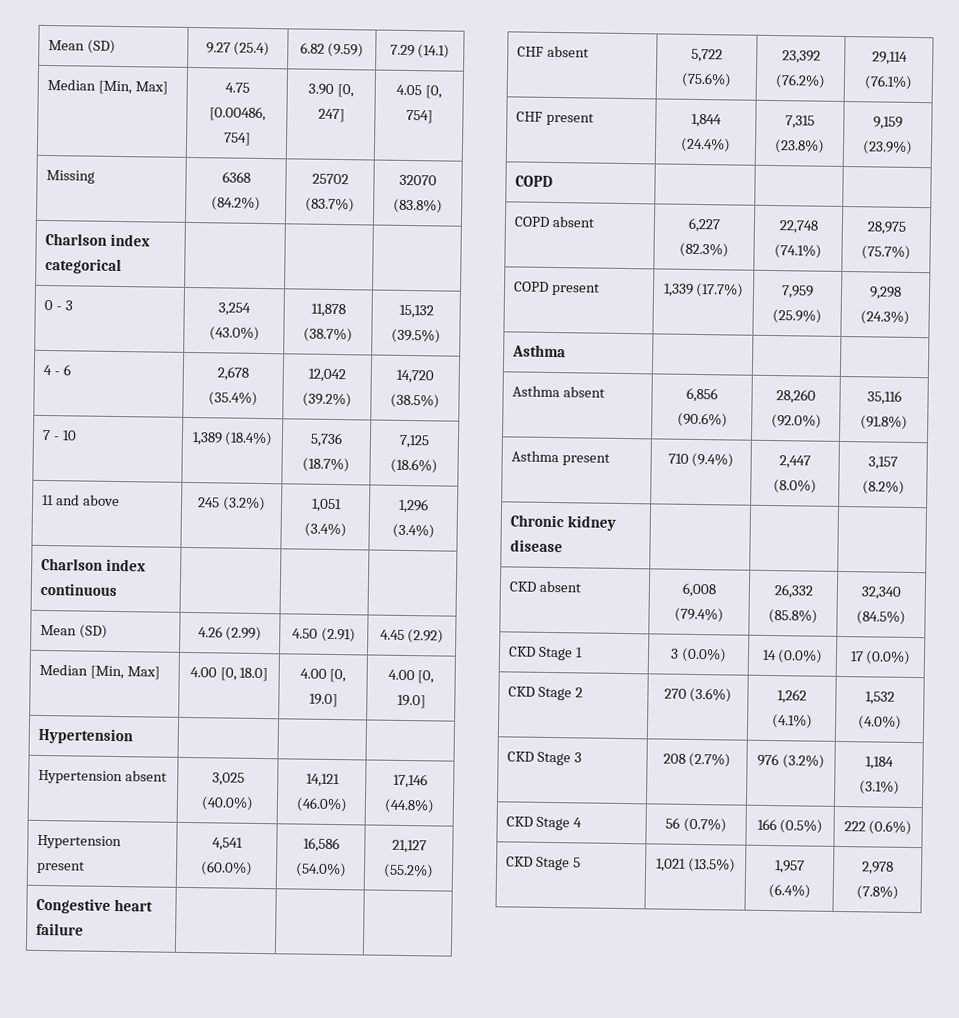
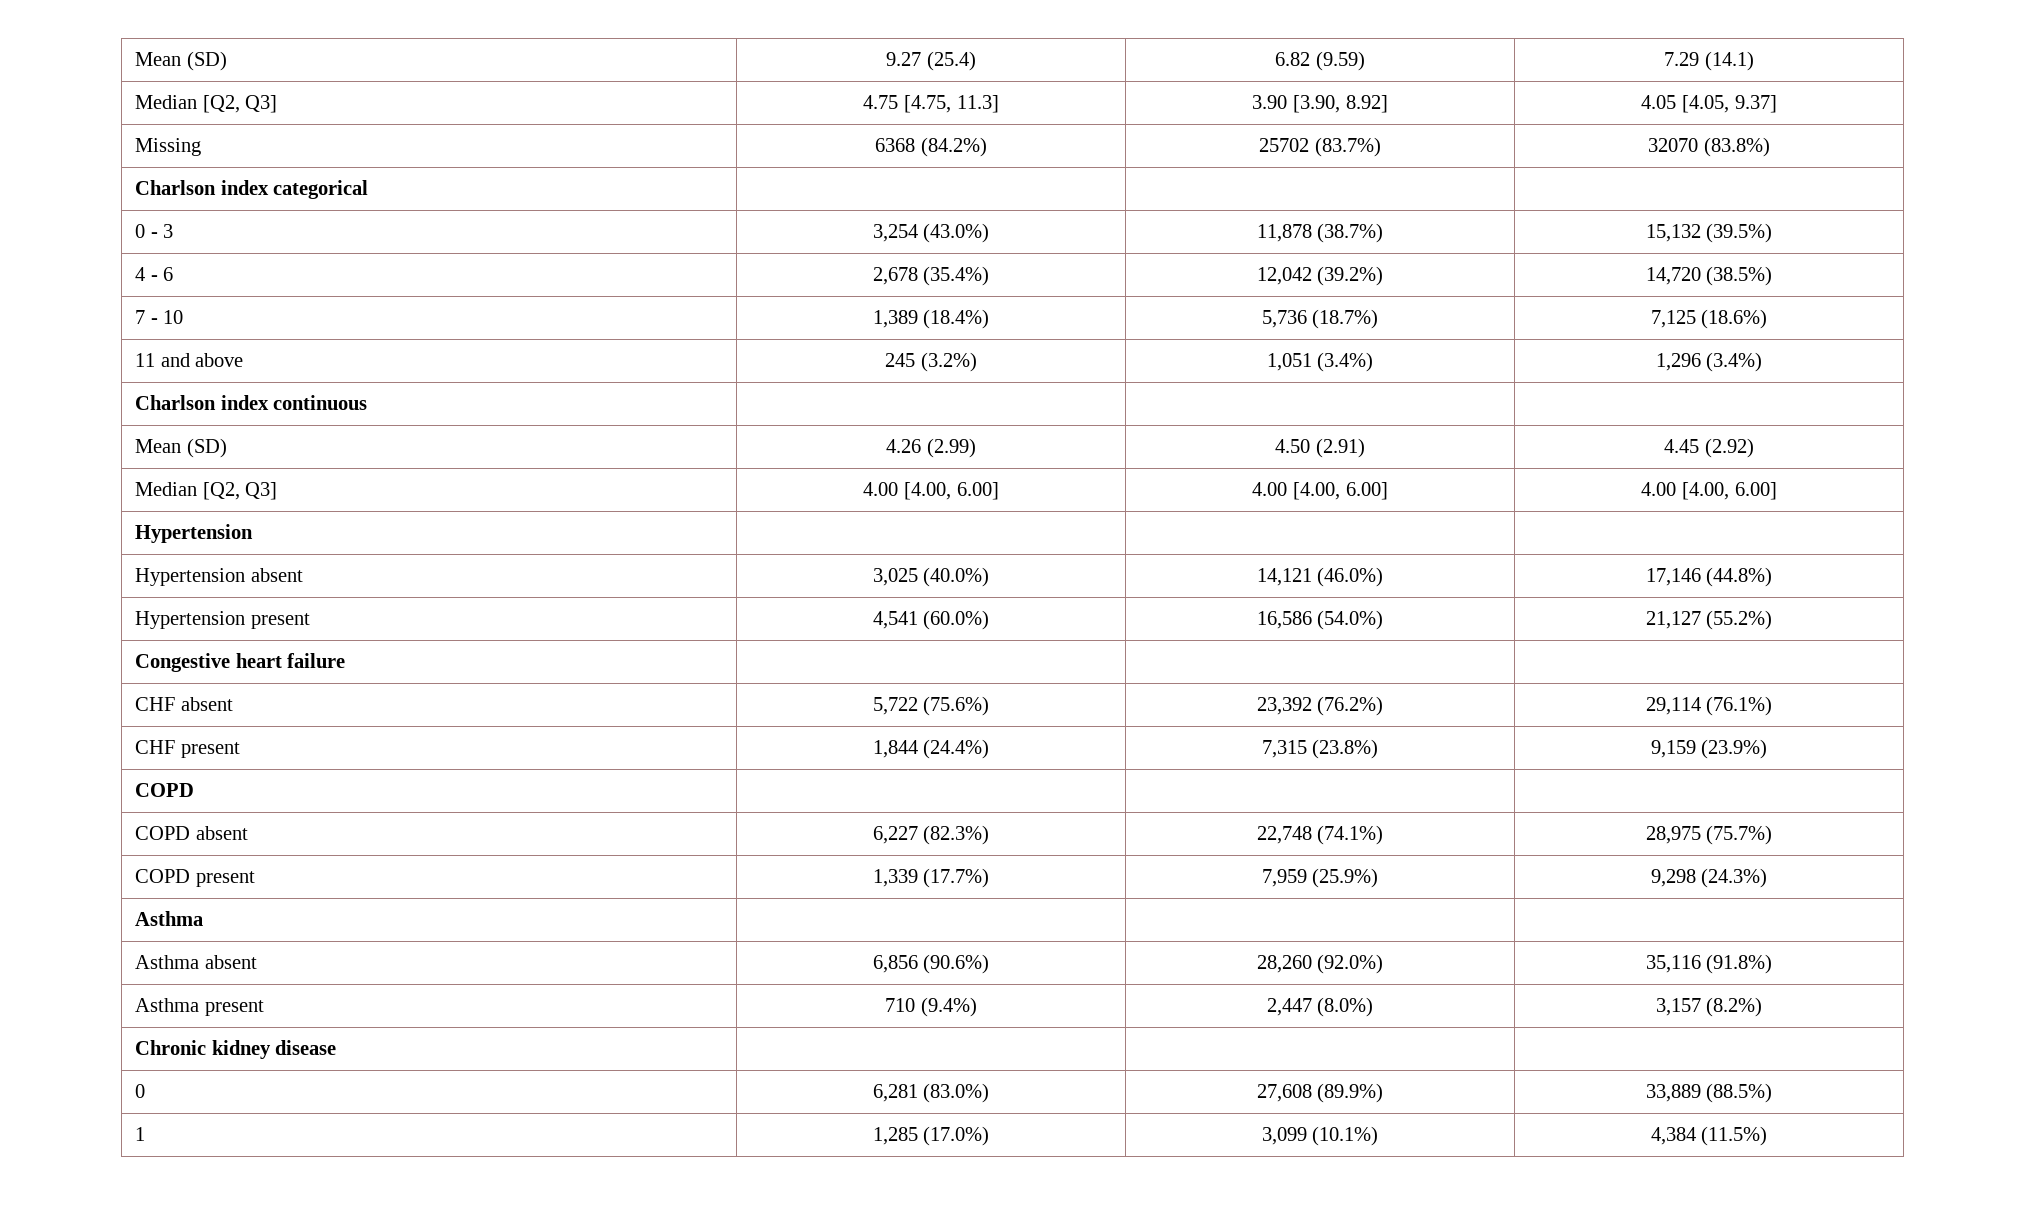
- Median [Min, Max] | 4.75 [0.00486, 754] | 3.90 [0, 247] | 4.05 [0, 754]
+ Median [Q2, Q3] | 4.75 [4.75, 11.3] | 3.90 [3.90, 8.92] | 4.05 [4.05, 9.37]
- Median [Min, Max] | 4.00 [0, 18.0] | 4.00 [0, 19.0] | 4.00 [0, 19.0]
+ Median [Q2, Q3] | 4.00 [4.00, 6.00] | 4.00 [4.00, 6.00] | 4.00 [4.00, 6.00]
- CKD absent | 6,008 (79.4%) | 26,332 (85.8%) | 32,340 (84.5%)
- CKD Stage 1 | 3 (0.0%) | 14 (0.0%) | 17 (0.0%)
- CKD Stage 2 | 270 (3.6%) | 1,262 (4.1%) | 1,532 (4.0%)
- CKD Stage 3 | 208 (2.7%) | 976 (3.2%) | 1,184 (3.1%)
- CKD Stage 4 | 56 (0.7%) | 166 (0.5%) | 222 (0.6%)
- CKD Stage 5 | 1,021 (13.5%) | 1,957 (6.4%) | 2,978 (7.8%)
+ 0 | 6,281 (83.0%) | 27,608 (89.9%) | 33,889 (88.5%)
+ 1 | 1,285 (17.0%) | 3,099 (10.1%) | 4,384 (11.5%)

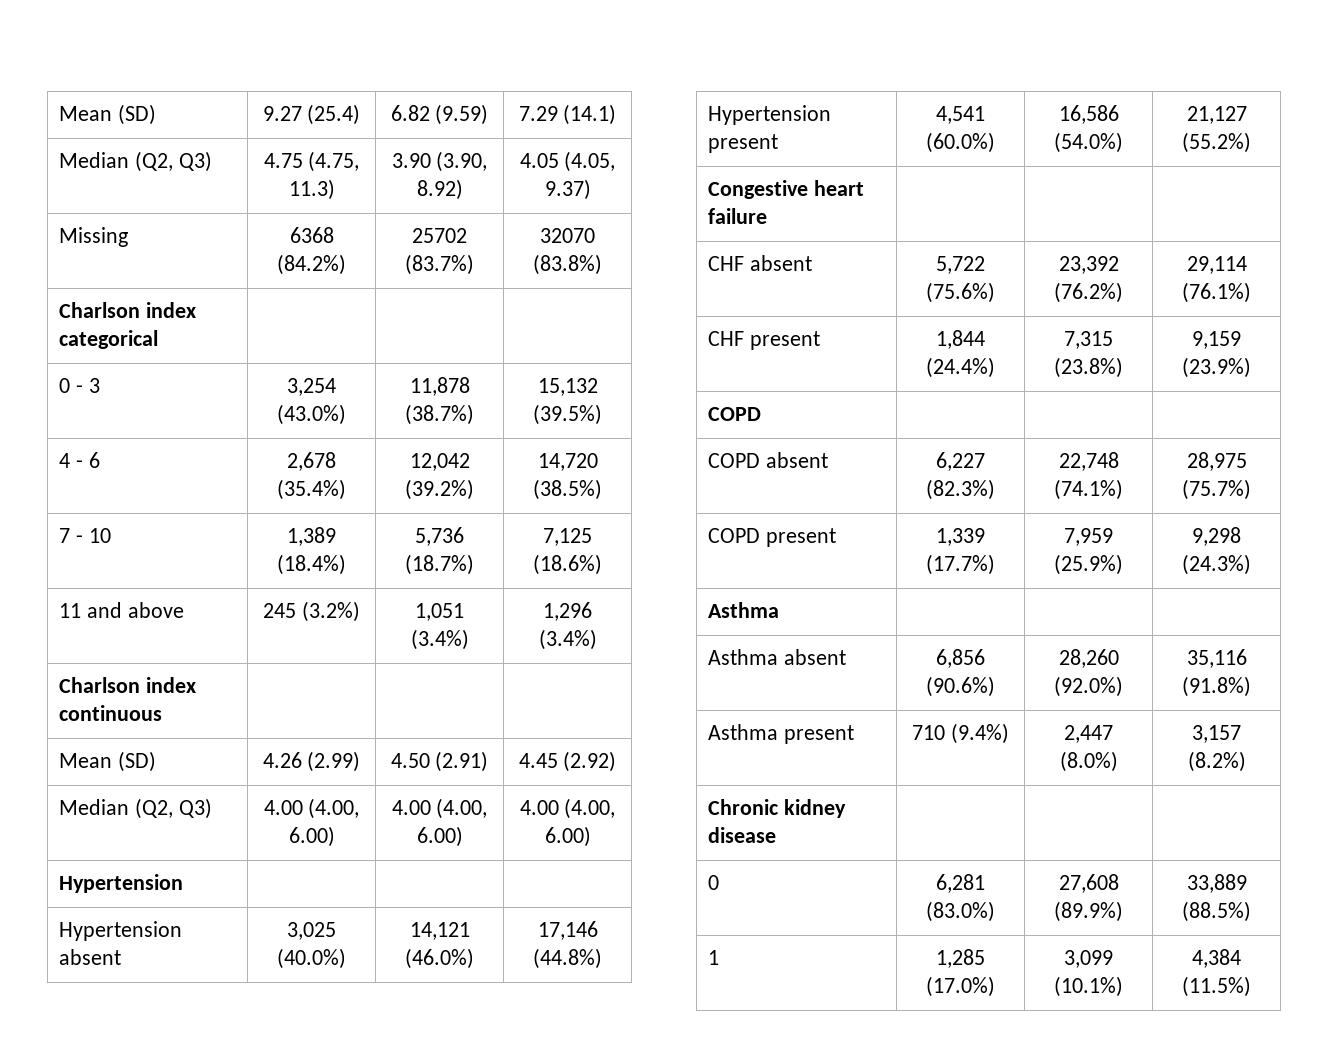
- Median [Q2, Q3] | 4.75 [4.75, 11.3] | 3.90 [3.90, 8.92] | 4.05 [4.05, 9.37]
+ Median (Q2, Q3) | 4.75 (4.75, 11.3) | 3.90 (3.90, 8.92) | 4.05 (4.05, 9.37)
- Median [Q2, Q3] | 4.00 [4.00, 6.00] | 4.00 [4.00, 6.00] | 4.00 [4.00, 6.00]
+ Median (Q2, Q3) | 4.00 (4.00, 6.00) | 4.00 (4.00, 6.00) | 4.00 (4.00, 6.00)

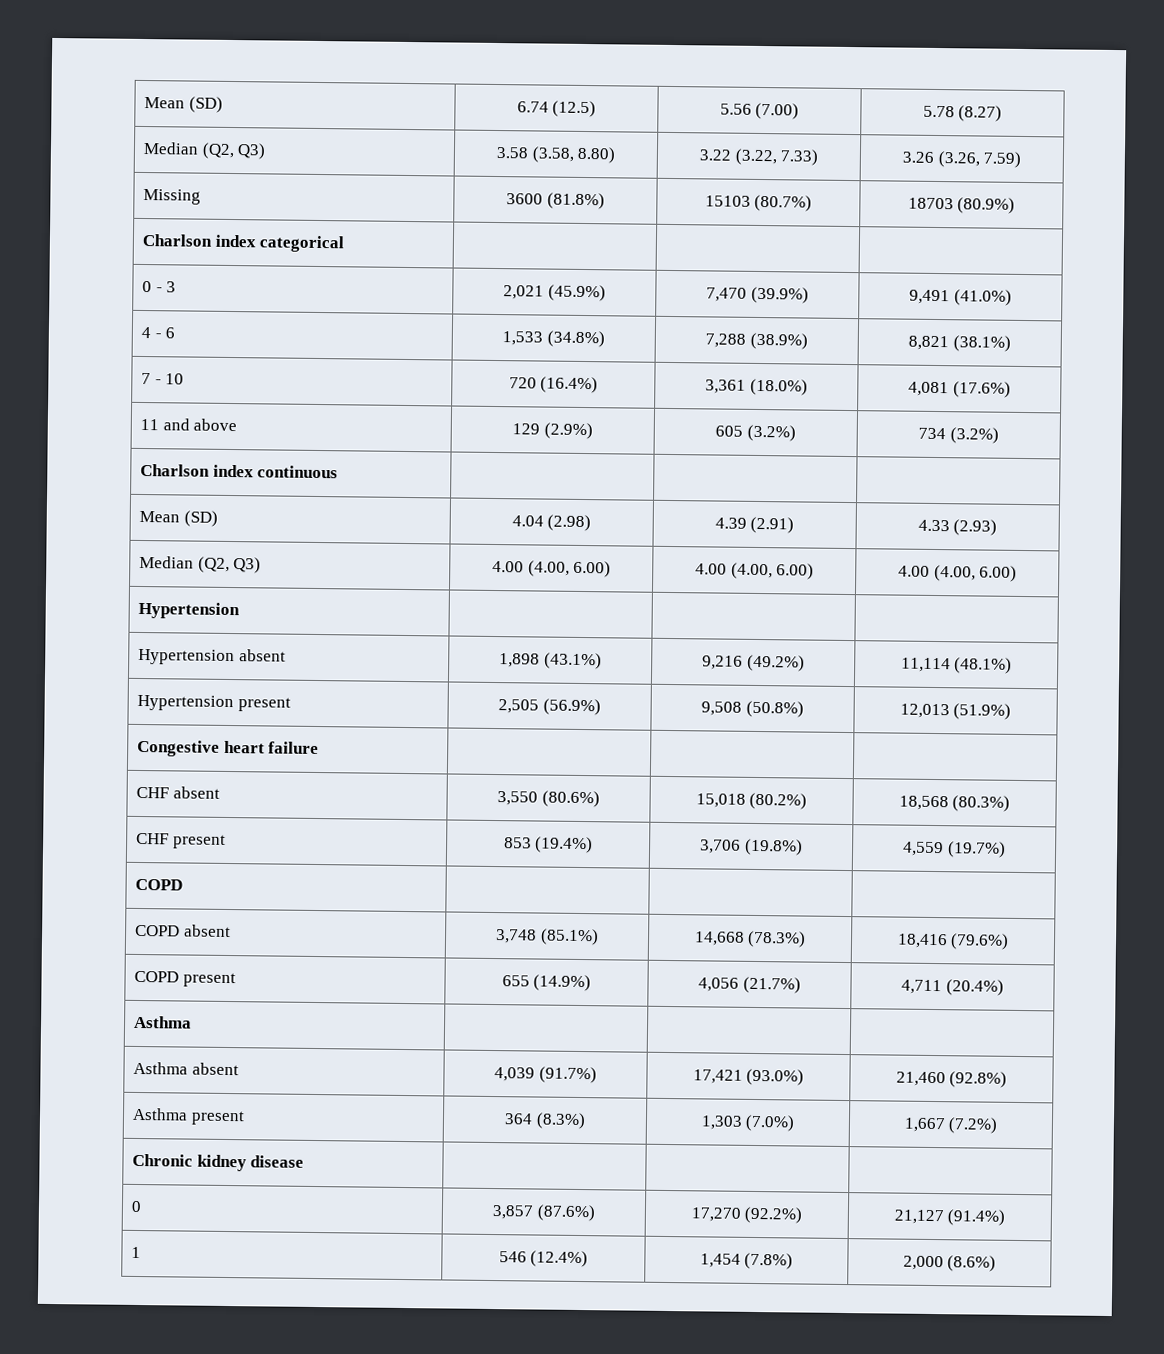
- Mean (SD) | 9.27 (25.4) | 6.82 (9.59) | 7.29 (14.1)
- Median (Q2, Q3) | 4.75 (4.75, 11.3) | 3.90 (3.90, 8.92) | 4.05 (4.05, 9.37)
- Missing | 6368 (84.2%) | 25702 (83.7%) | 32070 (83.8%)
+ Mean (SD) | 6.74 (12.5) | 5.56 (7.00) | 5.78 (8.27)
+ Median (Q2, Q3) | 3.58 (3.58, 8.80) | 3.22 (3.22, 7.33) | 3.26 (3.26, 7.59)
+ Missing | 3600 (81.8%) | 15103 (80.7%) | 18703 (80.9%)
- 0 - 3 | 3,254 (43.0%) | 11,878 (38.7%) | 15,132 (39.5%)
- 4 - 6 | 2,678 (35.4%) | 12,042 (39.2%) | 14,720 (38.5%)
- 7 - 10 | 1,389 (18.4%) | 5,736 (18.7%) | 7,125 (18.6%)
- 11 and above | 245 (3.2%) | 1,051 (3.4%) | 1,296 (3.4%)
+ 0 - 3 | 2,021 (45.9%) | 7,470 (39.9%) | 9,491 (41.0%)
+ 4 - 6 | 1,533 (34.8%) | 7,288 (38.9%) | 8,821 (38.1%)
+ 7 - 10 | 720 (16.4%) | 3,361 (18.0%) | 4,081 (17.6%)
+ 11 and above | 129 (2.9%) | 605 (3.2%) | 734 (3.2%)
- Mean (SD) | 4.26 (2.99) | 4.50 (2.91) | 4.45 (2.92)
+ Mean (SD) | 4.04 (2.98) | 4.39 (2.91) | 4.33 (2.93)
- Hypertension absent | 3,025 (40.0%) | 14,121 (46.0%) | 17,146 (44.8%)
- Hypertension present | 4,541 (60.0%) | 16,586 (54.0%) | 21,127 (55.2%)
+ Hypertension absent | 1,898 (43.1%) | 9,216 (49.2%) | 11,114 (48.1%)
+ Hypertension present | 2,505 (56.9%) | 9,508 (50.8%) | 12,013 (51.9%)
- CHF absent | 5,722 (75.6%) | 23,392 (76.2%) | 29,114 (76.1%)
- CHF present | 1,844 (24.4%) | 7,315 (23.8%) | 9,159 (23.9%)
+ CHF absent | 3,550 (80.6%) | 15,018 (80.2%) | 18,568 (80.3%)
+ CHF present | 853 (19.4%) | 3,706 (19.8%) | 4,559 (19.7%)
  COPD | | |
- COPD absent | 6,227 (82.3%) | 22,748 (74.1%) | 28,975 (75.7%)
- COPD present | 1,339 (17.7%) | 7,959 (25.9%) | 9,298 (24.3%)
+ COPD absent | 3,748 (85.1%) | 14,668 (78.3%) | 18,416 (79.6%)
+ COPD present | 655 (14.9%) | 4,056 (21.7%) | 4,711 (20.4%)
  Asthma | | |
- Asthma absent | 6,856 (90.6%) | 28,260 (92.0%) | 35,116 (91.8%)
- Asthma present | 710 (9.4%) | 2,447 (8.0%) | 3,157 (8.2%)
+ Asthma absent | 4,039 (91.7%) | 17,421 (93.0%) | 21,460 (92.8%)
+ Asthma present | 364 (8.3%) | 1,303 (7.0%) | 1,667 (7.2%)
  Chronic kidney disease | | |
- 0 | 6,281 (83.0%) | 27,608 (89.9%) | 33,889 (88.5%)
- 1 | 1,285 (17.0%) | 3,099 (10.1%) | 4,384 (11.5%)
+ 0 | 3,857 (87.6%) | 17,270 (92.2%) | 21,127 (91.4%)
+ 1 | 546 (12.4%) | 1,454 (7.8%) | 2,000 (8.6%)

